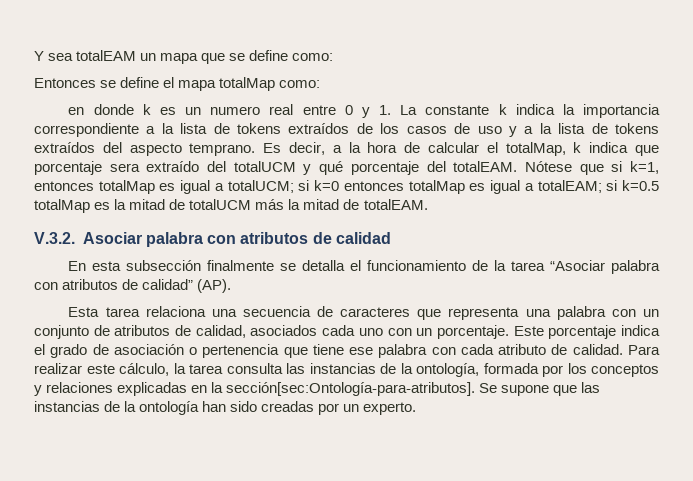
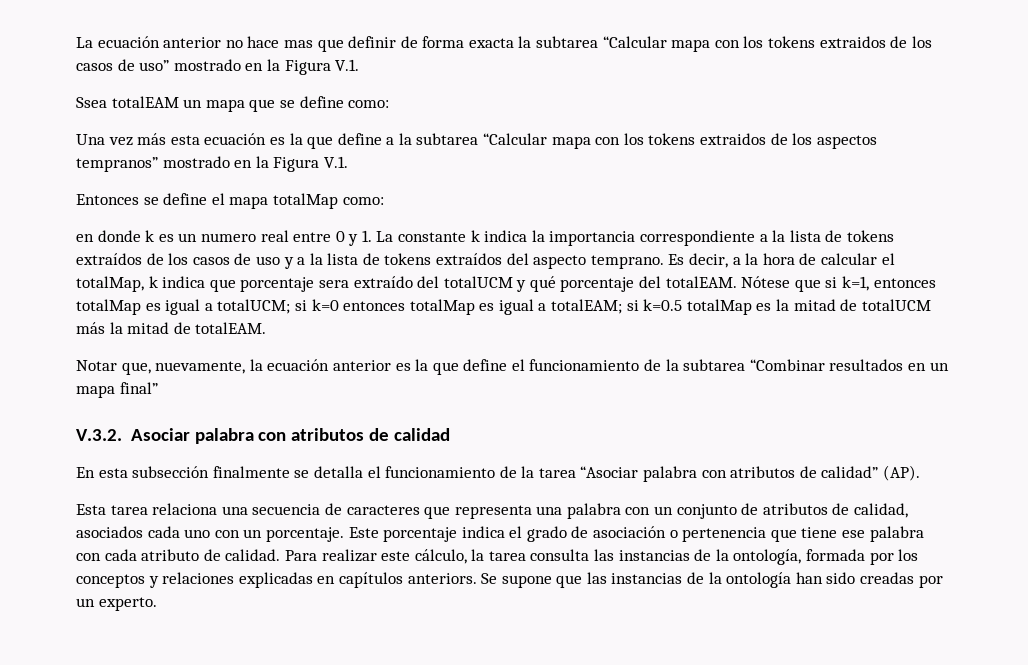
- Y sea totalEAM un mapa que se define como:
+ La ecuación anterior no hace mas que definir de forma exacta la subtarea “Calcular mapa con los tokens extraidos de los casos de uso” mostrado en la Figura V.1.
+ Ssea totalEAM un mapa que se define como:
+ Una vez más esta ecuación es la que define a la subtarea “Calcular mapa con los tokens extraidos de los aspectos tempranos” mostrado en la Figura V.1.
+ Notar que, nuevamente, la ecuación anterior es la que define el funcionamiento de la subtarea “Combinar resultados en un mapa final”
- Para realizar este cálculo, la tarea consulta las instancias de la ontología, formada por los conceptos y relaciones explicadas en la sección[sec:Ontología-para-atributos].
+ Para realizar este cálculo, la tarea consulta las instancias de la ontología, formada por los conceptos y relaciones explicadas en capítulos anteriors.

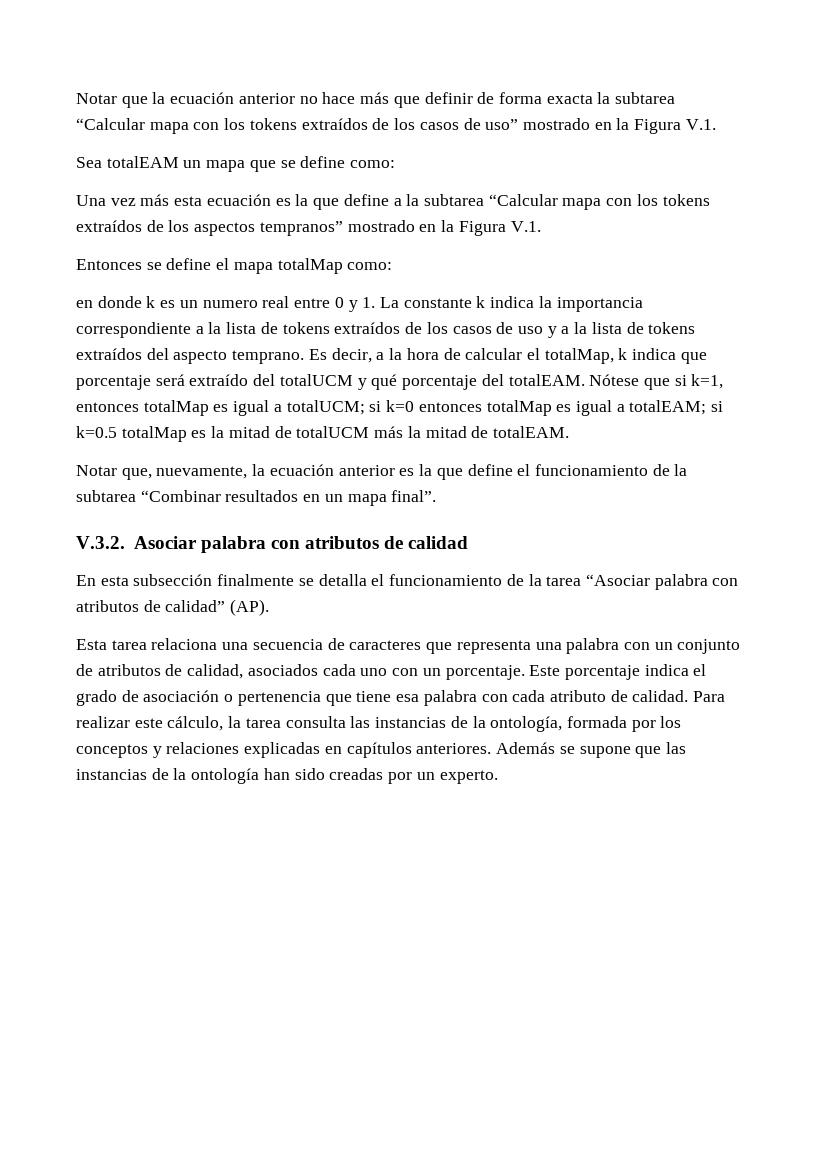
- La ecuación anterior no hace mas que definir de forma exacta la subtarea “Calcular mapa con los tokens extraidos de los casos de uso” mostrado en la Figura V.1.
+ Notar que la ecuación anterior no hace más que definir de forma exacta la subtarea “Calcular mapa con los tokens extraídos de los casos de uso” mostrado en la Figura V.1.
- Ssea totalEAM un mapa que se define como:
+ Sea totalEAM un mapa que se define como:
- Una vez más esta ecuación es la que define a la subtarea “Calcular mapa con los tokens extraidos de los aspectos tempranos” mostrado en la Figura V.1.
+ Una vez más esta ecuación es la que define a la subtarea “Calcular mapa con los tokens extraídos de los aspectos tempranos” mostrado en la Figura V.1.
- Es decir, a la hora de calcular el totalMap, k indica que porcentaje sera extraído del totalUCM y qué porcentaje del totalEAM.
+ Es decir, a la hora de calcular el totalMap, k indica que porcentaje será extraído del totalUCM y qué porcentaje del totalEAM.
- Notar que, nuevamente, la ecuación anterior es la que define el funcionamiento de la subtarea “Combinar resultados en un mapa final”
+ Notar que, nuevamente, la ecuación anterior es la que define el funcionamiento de la subtarea “Combinar resultados en un mapa final”.
- Este porcentaje indica el grado de asociación o pertenencia que tiene ese palabra con cada atributo de calidad.
+ Este porcentaje indica el grado de asociación o pertenencia que tiene esa palabra con cada atributo de calidad.
- Para realizar este cálculo, la tarea consulta las instancias de la ontología, formada por los conceptos y relaciones explicadas en capítulos anteriors. Se supone que las instancias de la ontología han sido creadas por un experto.
+ Para realizar este cálculo, la tarea consulta las instancias de la ontología, formada por los conceptos y relaciones explicadas en capítulos anteriores. Además se supone que las instancias de la ontología han sido creadas por un experto.

